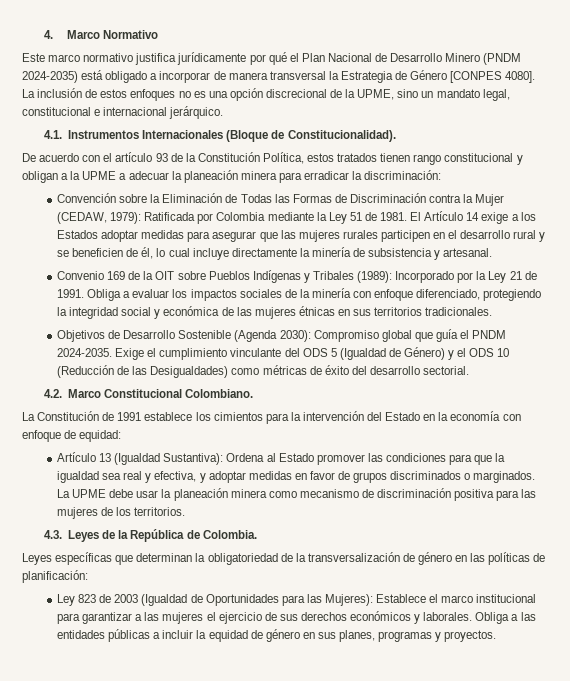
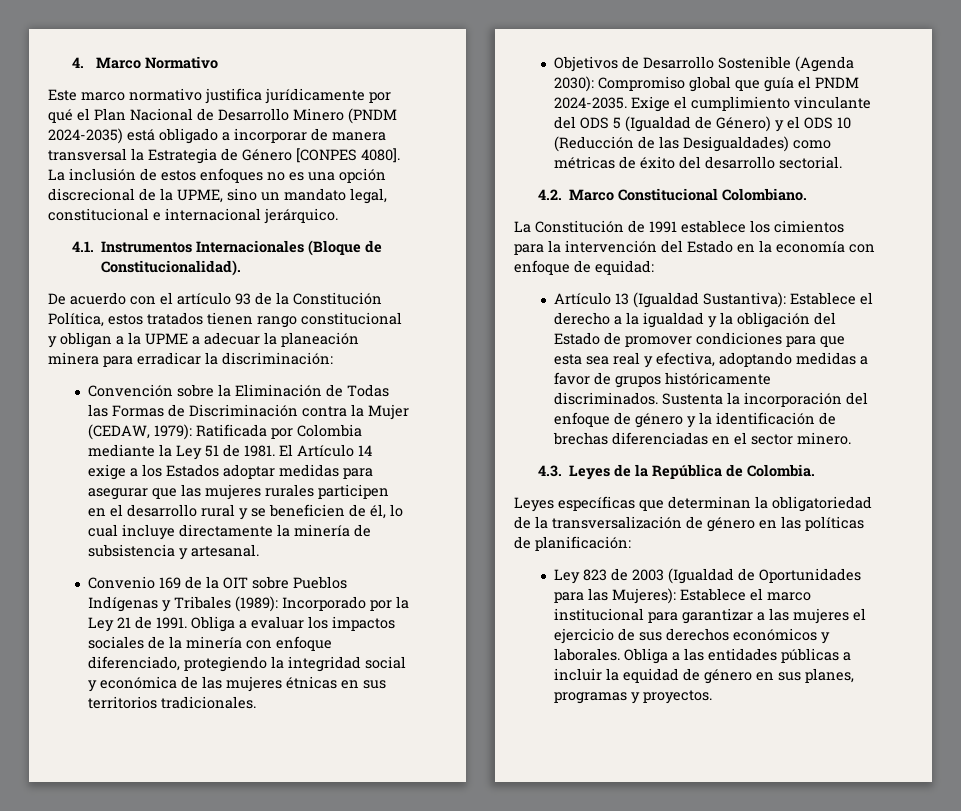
- Artículo 13 (Igualdad Sustantiva): Ordena al Estado promover las condiciones para que la igualdad sea real y efectiva, y adoptar medidas en favor de grupos discriminados o marginados. La UPME debe usar la planeación minera como mecanismo de discriminación positiva para las mujeres de los territorios.
+ Artículo 13 (Igualdad Sustantiva): Establece el derecho a la igualdad y la obligación del Estado de promover condiciones para que esta sea real y efectiva, adoptando medidas a favor de grupos históricamente discriminados. Sustenta la incorporación del enfoque de género y la identificación de brechas diferenciadas en el sector minero.

